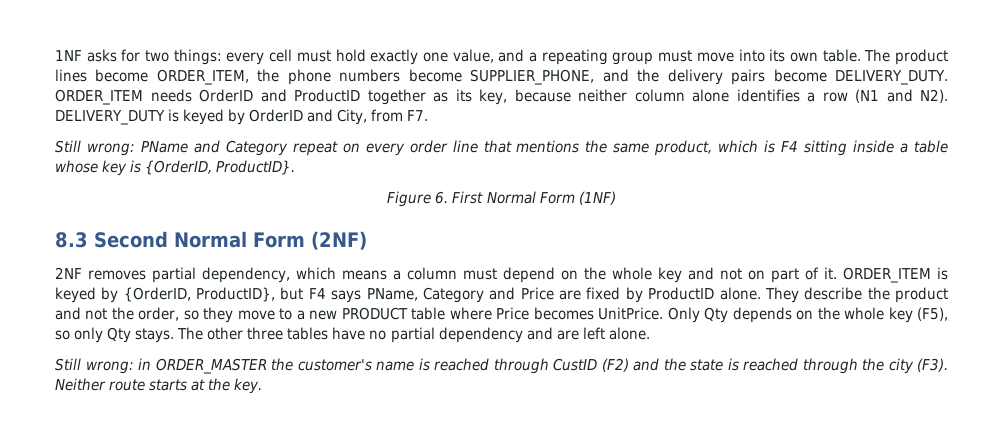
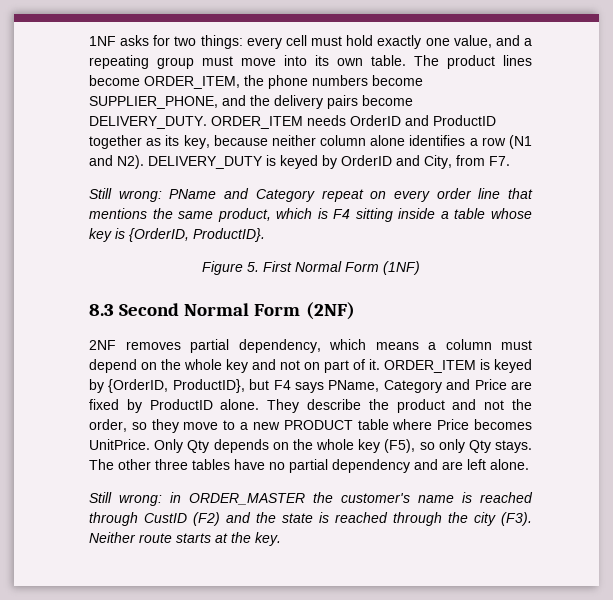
- Figure 6. First Normal Form (1NF)
+ Figure 5. First Normal Form (1NF)

